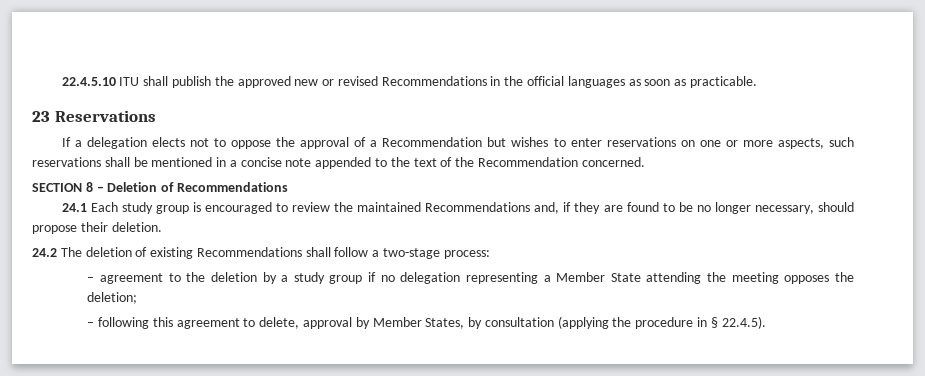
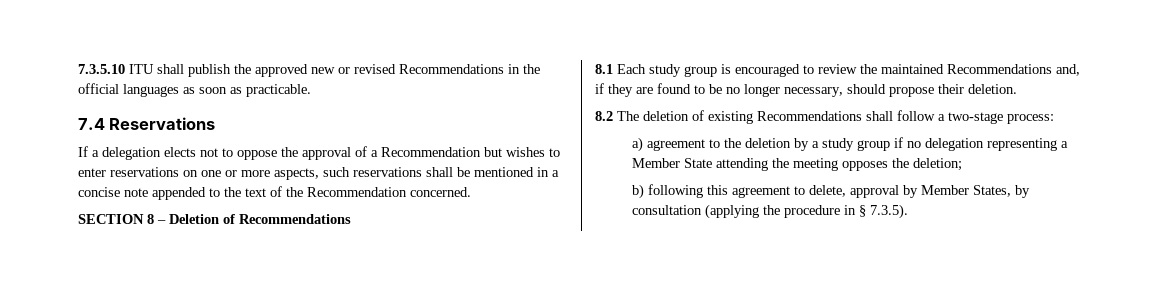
- 22.4.5.10 ITU shall publish the approved new or revised Recommendations in the official languages as soon as practicable.
+ 7.3.5.10 ITU shall publish the approved new or revised Recommendations in the official languages as soon as practicable.
- 23 Reservations
+ 7.4 Reservations
- 24.1 Each study group is encouraged to review the maintained Recommendations and, if they are found to be no longer necessary, should propose their deletion.
+ 8.1 Each study group is encouraged to review the maintained Recommendations and, if they are found to be no longer necessary, should propose their deletion.
- 24.2 The deletion of existing Recommendations shall follow a two-stage process:
+ 8.2 The deletion of existing Recommendations shall follow a two-stage process:
- – agreement to the deletion by a study group if no delegation representing a Member State attending the meeting opposes the deletion;
+ a) agreement to the deletion by a study group if no delegation representing a Member State attending the meeting opposes the deletion;
- – following this agreement to delete, approval by Member States, by consultation (applying the procedure in § 22.4.5).
+ b) following this agreement to delete, approval by Member States, by consultation (applying the procedure in § 7.3.5).

